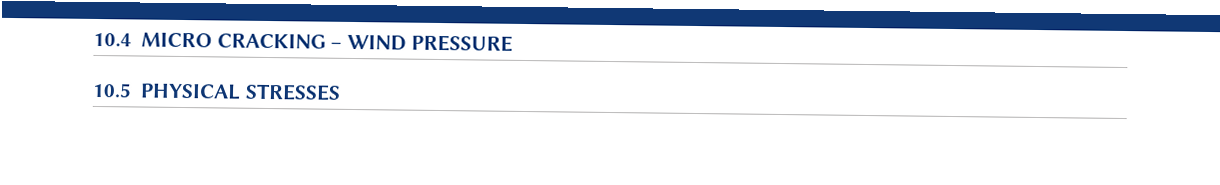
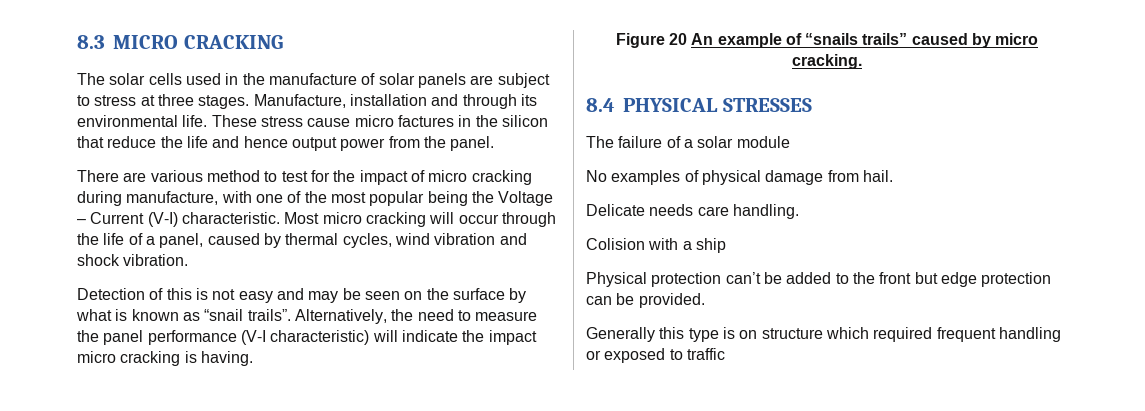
- 10.4 MICRO CRACKING – WIND PRESSURE
- 10.5 PHYSICAL STRESSES
+ 8.3 MICRO CRACKING
+ The solar cells used in the manufacture of solar panels are subject to stress at three stages. Manufacture, installation and through its environmental life. These stress cause micro factures in the silicon that reduce the life and hence output power from the panel.
+ There are various method to test for the impact of micro cracking during manufacture, with one of the most popular being the Voltage – Current (V-I) characteristic. Most micro cracking will occur through the life of a panel, caused by thermal cycles, wind vibration and shock vibration.
+ Detection of this is not easy and may be seen on the surface by what is known as “snail trails”. Alternatively, the need to measure the panel performance (V-I characteristic) will indicate the impact micro cracking is having.
+ Figure 20 An example of “snails trails” caused by micro cracking.
+ 8.4 PHYSICAL STRESSES
+ The failure of a solar module
+ No examples of physical damage from hail.
+ Delicate needs care handling.
+ Colision with a ship
+ Physical protection can’t be added to the front but edge protection can be provided.
+ Generally this type is on structure which required frequent handling or exposed to traffic

